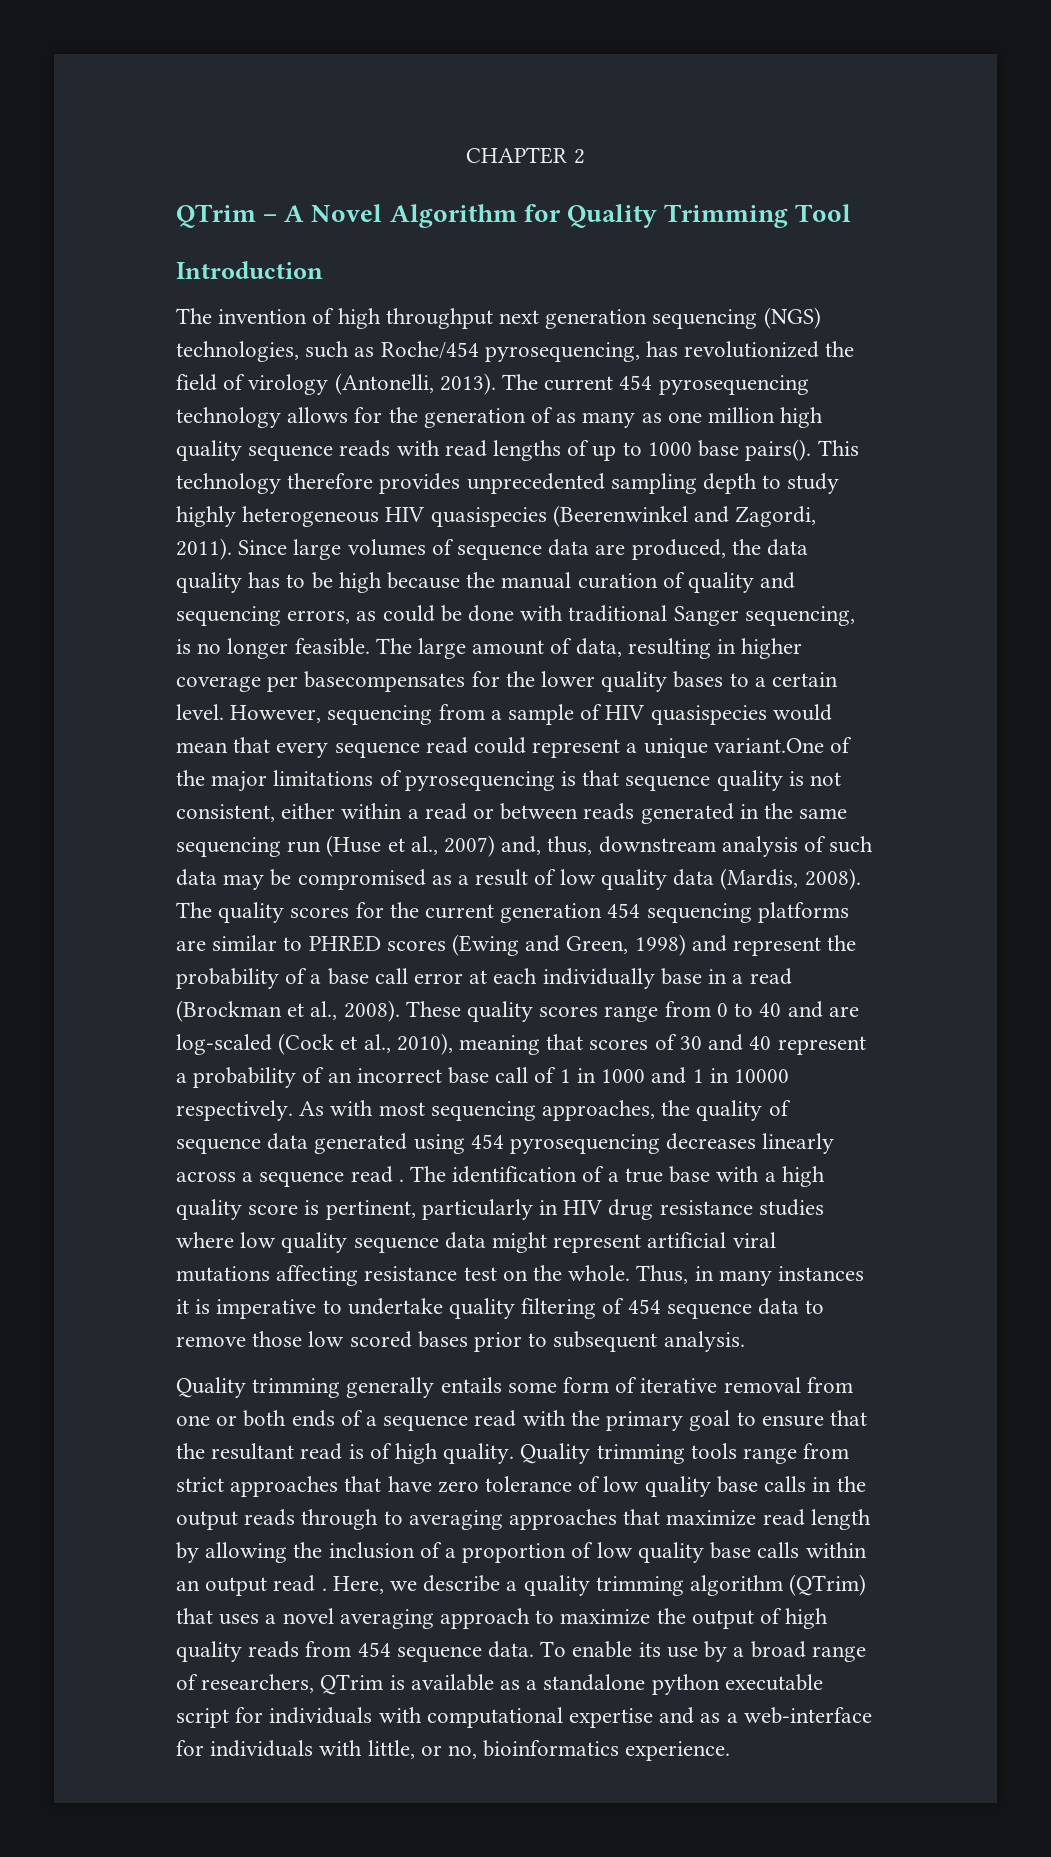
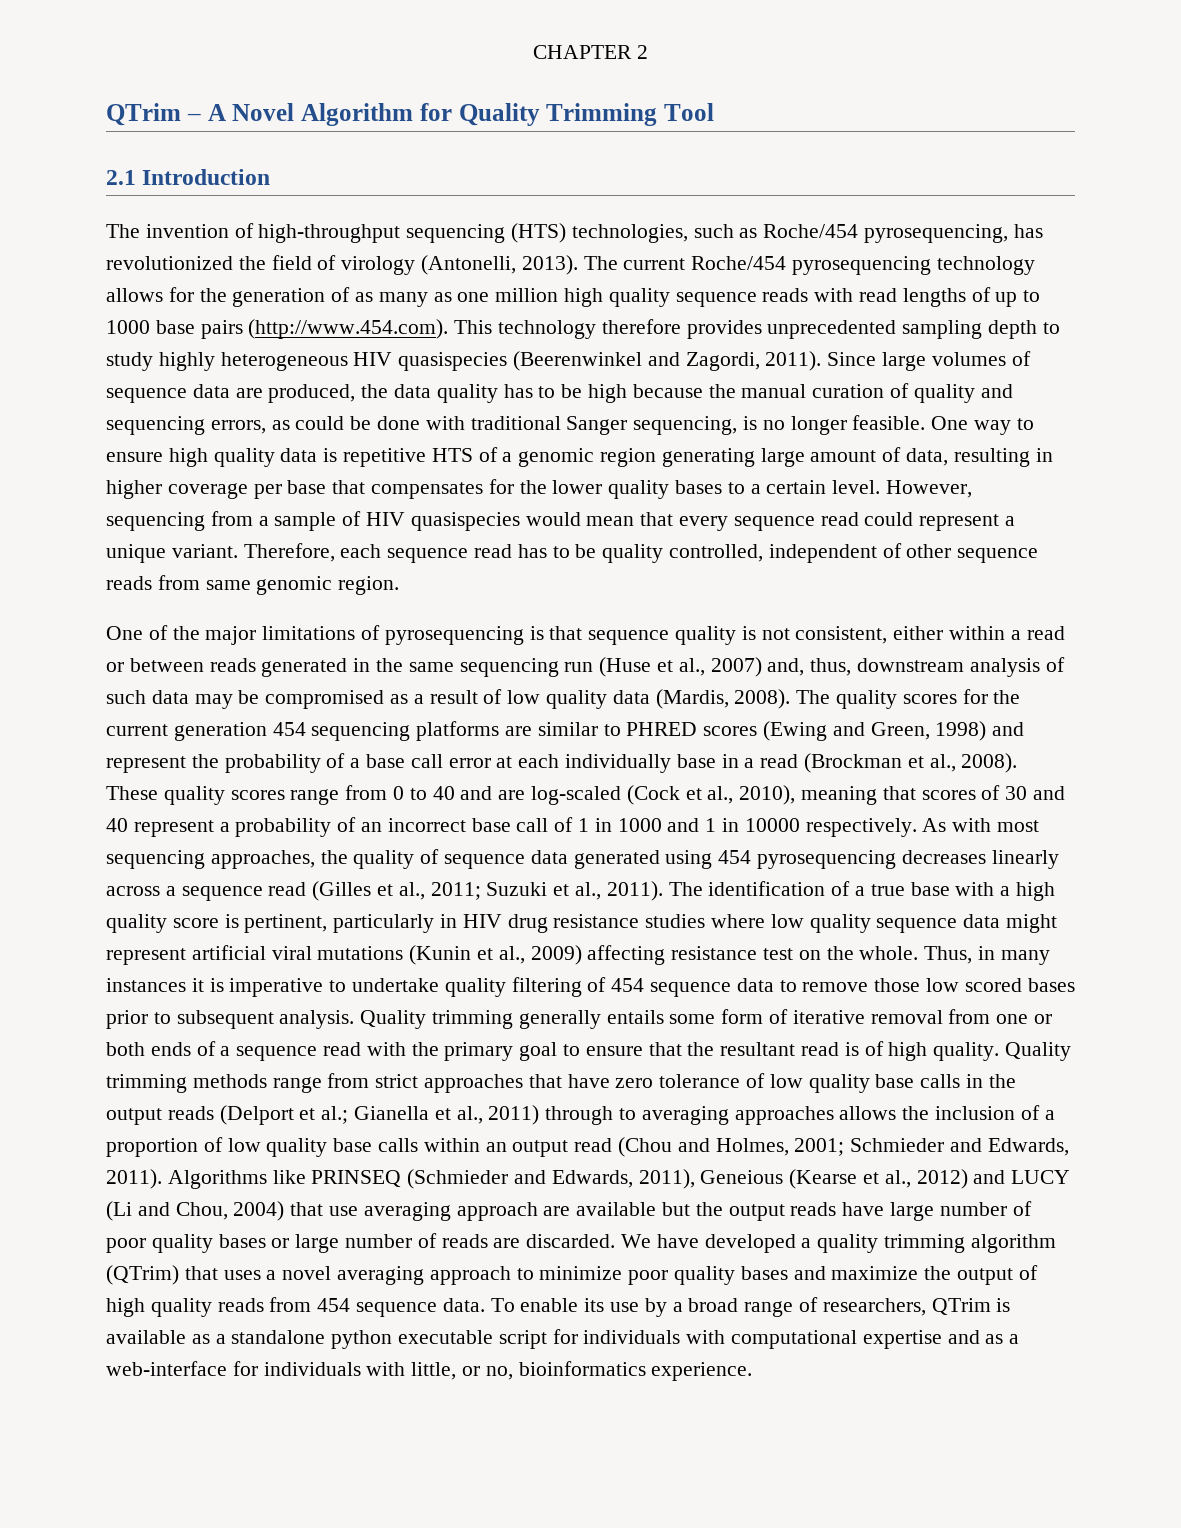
- Introduction
+ 2.1 Introduction
- The invention of high throughput next generation sequencing (NGS) technologies, such as Roche/454 pyrosequencing, has revolutionized the field of virology (Antonelli, 2013).
+ The invention of high-throughput sequencing (HTS) technologies, such as Roche/454 pyrosequencing, has revolutionized the field of virology (Antonelli, 2013).
- The current 454 pyrosequencing technology allows for the generation of as many as one million high quality sequence reads with read lengths of up to 1000 base pairs(). This technology therefore provides unprecedented sampling depth to study highly heterogeneous HIV quasispecies (Beerenwinkel and Zagordi, 2011).
+ The current Roche/454 pyrosequencing technology allows for the generation of as many as one million high quality sequence reads with read lengths of up to 1000 base pairs (http://www.454.com). This technology therefore provides unprecedented sampling depth to study highly heterogeneous HIV quasispecies (Beerenwinkel and Zagordi, 2011).
- The large amount of data, resulting in higher coverage per basecompensates for the lower quality bases to a certain level.
+ One way to ensure high quality data is repetitive HTS of a genomic region generating large amount of data, resulting in higher coverage per base that compensates for the lower quality bases to a certain level.
- However, sequencing from a sample of HIV quasispecies would mean that every sequence read could represent a unique variant.One of the major limitations of pyrosequencing is that sequence quality is not consistent, either within a read or between reads generated in the same sequencing run (Huse et al., 2007) and, thus, downstream analysis of such data may be compromised as a result of low quality data (Mardis, 2008).
+ However, sequencing from a sample of HIV quasispecies would mean that every sequence read could represent a unique variant. Therefore, each sequence read has to be quality controlled, independent of other sequence reads from same genomic region.
+ One of the major limitations of pyrosequencing is that sequence quality is not consistent, either within a read or between reads generated in the same sequencing run (Huse et al., 2007) and, thus, downstream analysis of such data may be compromised as a result of low quality data (Mardis, 2008).
- As with most sequencing approaches, the quality of sequence data generated using 454 pyrosequencing decreases linearly across a sequence read .
+ As with most sequencing approaches, the quality of sequence data generated using 454 pyrosequencing decreases linearly across a sequence read (Gilles et al., 2011; Suzuki et al., 2011).
- The identification of a true base with a high quality score is pertinent, particularly in HIV drug resistance studies where low quality sequence data might represent artificial viral mutations affecting resistance test on the whole.
+ The identification of a true base with a high quality score is pertinent, particularly in HIV drug resistance studies where low quality sequence data might represent artificial viral mutations (Kunin et al., 2009) affecting resistance test on the whole.
- Thus, in many instances it is imperative to undertake quality filtering of 454 sequence data to remove those low scored bases prior to subsequent analysis.
- Quality trimming generally entails some form of iterative removal from one or both ends of a sequence read with the primary goal to ensure that the resultant read is of high quality.
+ Thus, in many instances it is imperative to undertake quality filtering of 454 sequence data to remove those low scored bases prior to subsequent analysis. Quality trimming generally entails some form of iterative removal from one or both ends of a sequence read with the primary goal to ensure that the resultant read is of high quality.
- Quality trimming tools range from strict approaches that have zero tolerance of low quality base calls in the output reads through to averaging approaches that maximize read length by allowing the inclusion of a proportion of low quality base calls within an output read . Here, we describe a quality trimming algorithm (QTrim) that uses a novel averaging approach to maximize the output of high quality reads from 454 sequence data.
+ Quality trimming methods range from strict approaches that have zero tolerance of low quality base calls in the output reads (Delport et al.; Gianella et al., 2011) through to averaging approaches allows the inclusion of a proportion of low quality base calls within an output read (Chou and Holmes, 2001; Schmieder and Edwards, 2011). Algorithms like PRINSEQ (Schmieder and Edwards, 2011), Geneious (Kearse et al., 2012) and LUCY (Li and Chou, 2004) that use averaging approach are available but the output reads have large number of poor quality bases or large number of reads are discarded. We have developed a quality trimming algorithm (QTrim) that uses a novel averaging approach to minimize poor quality bases and maximize the output of high quality reads from 454 sequence data.

